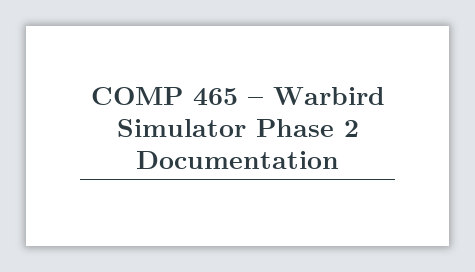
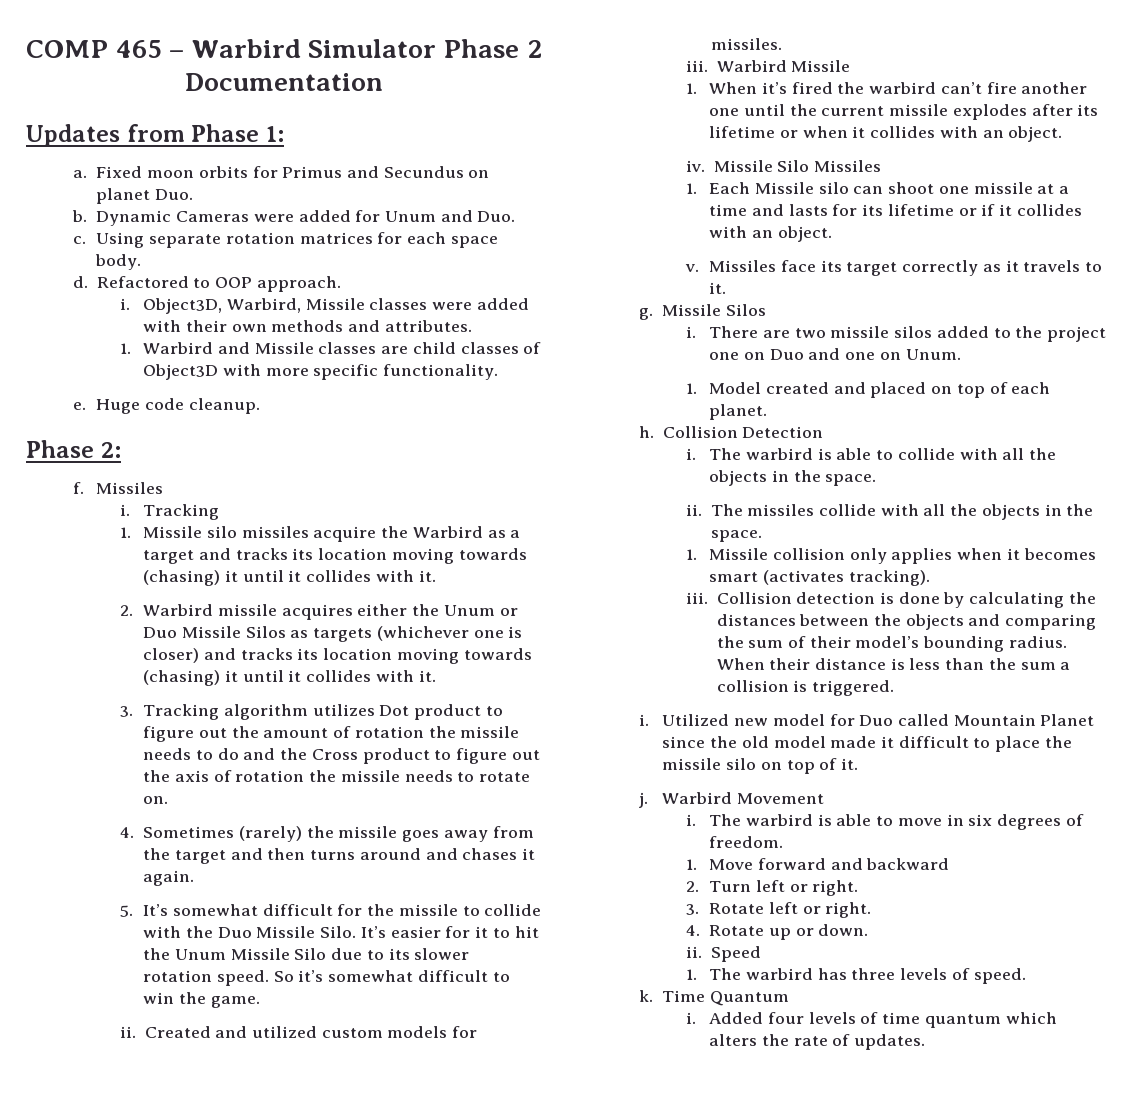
+ Updates from Phase 1:
+ a. Fixed moon orbits for Primus and Secundus on planet Duo.
+ b. Dynamic Cameras were added for Unum and Duo.
+ c. Using separate rotation matrices for each space body.
+ d. Refactored to OOP approach.
+ i. Object3D, Warbird, Missile classes were added with their own methods and attributes.
+ 1. Warbird and Missile classes are child classes of Object3D with more specific functionality.
+ e. Huge code cleanup.
+ Phase 2:
+ f. Missiles
+ i. Tracking
+ 1. Missile silo missiles acquire the Warbird as a target and tracks its location moving towards (chasing) it until it collides with it.
+ 2. Warbird missile acquires either the Unum or Duo Missile Silos as targets (whichever one is closer) and tracks its location moving towards (chasing) it until it collides with it.
+ 3. Tracking algorithm utilizes Dot product to figure out the amount of rotation the missile needs to do and the Cross product to figure out the axis of rotation the missile needs to rotate on.
+ 4. Sometimes (rarely) the missile goes away from the target and then turns around and chases it again.
+ 5. It’s somewhat difficult for the missile to collide with the Duo Missile Silo. It’s easier for it to hit the Unum Missile Silo due to its slower rotation speed. So it’s somewhat difficult to win the game.
+ ii. Created and utilized custom models for missiles.
+ iii. Warbird Missile
+ 1. When it’s fired the warbird can’t fire another one until the current missile explodes after its lifetime or when it collides with an object.
+ iv. Missile Silo Missiles
+ 1. Each Missile silo can shoot one missile at a time and lasts for its lifetime or if it collides with an object.
+ v. Missiles face its target correctly as it travels to it.
+ g. Missile Silos
+ i. There are two missile silos added to the project one on Duo and one on Unum.
+ 1. Model created and placed on top of each planet.
+ h. Collision Detection
+ i. The warbird is able to collide with all the objects in the space.
+ ii. The missiles collide with all the objects in the space.
+ 1. Missile collision only applies when it becomes smart (activates tracking).
+ iii. Collision detection is done by calculating the distances between the objects and comparing the sum of their model’s bounding radius. When their distance is less than the sum a collision is triggered.
+ i. Utilized new model for Duo called Mountain Planet since the old model made it difficult to place the missile silo on top of it.
+ j. Warbird Movement
+ i. The warbird is able to move in six degrees of freedom.
+ 1. Move forward and backward
+ 2. Turn left or right.
+ 3. Rotate left or right.
+ 4. Rotate up or down.
+ ii. Speed
+ 1. The warbird has three levels of speed.
+ k. Time Quantum
+ i. Added four levels of time quantum which alters the rate of updates.

